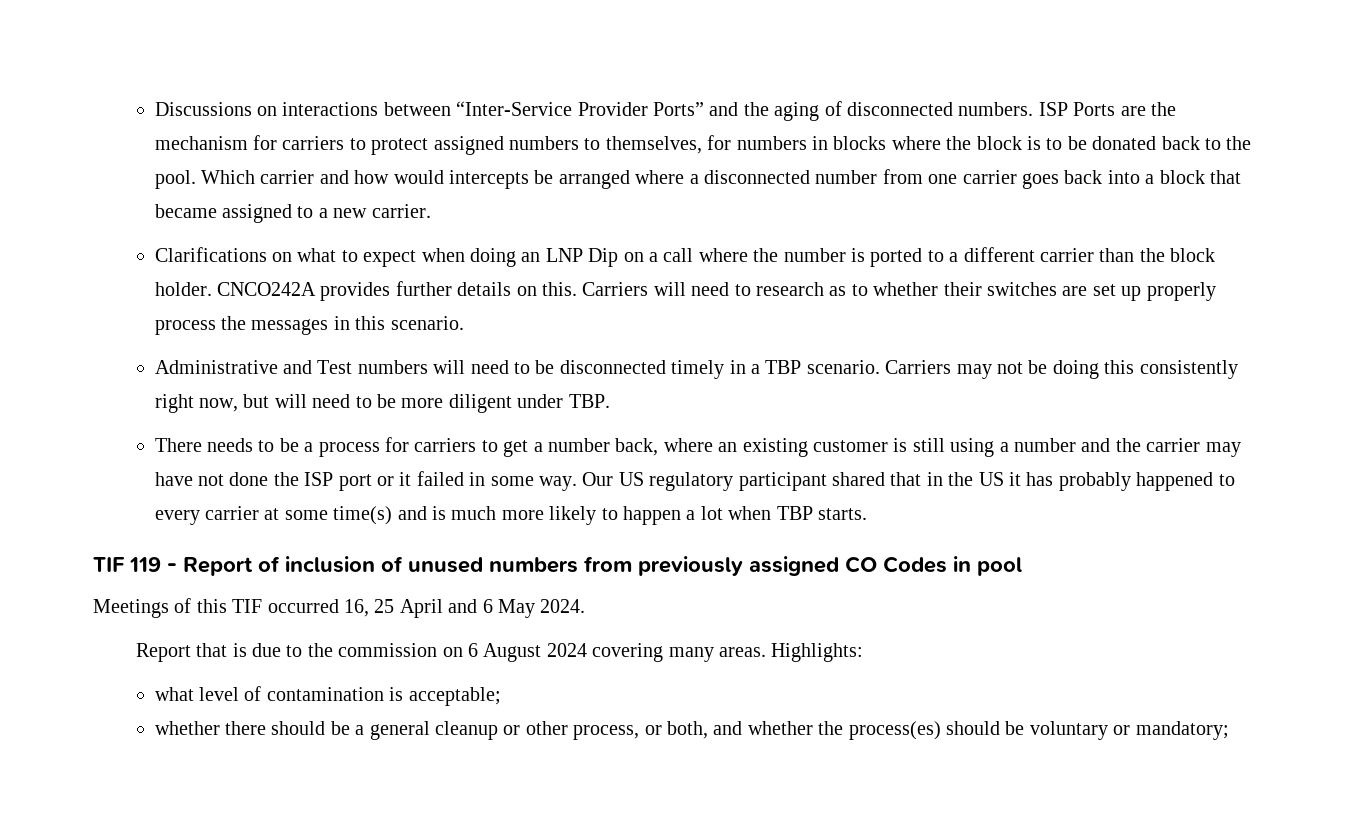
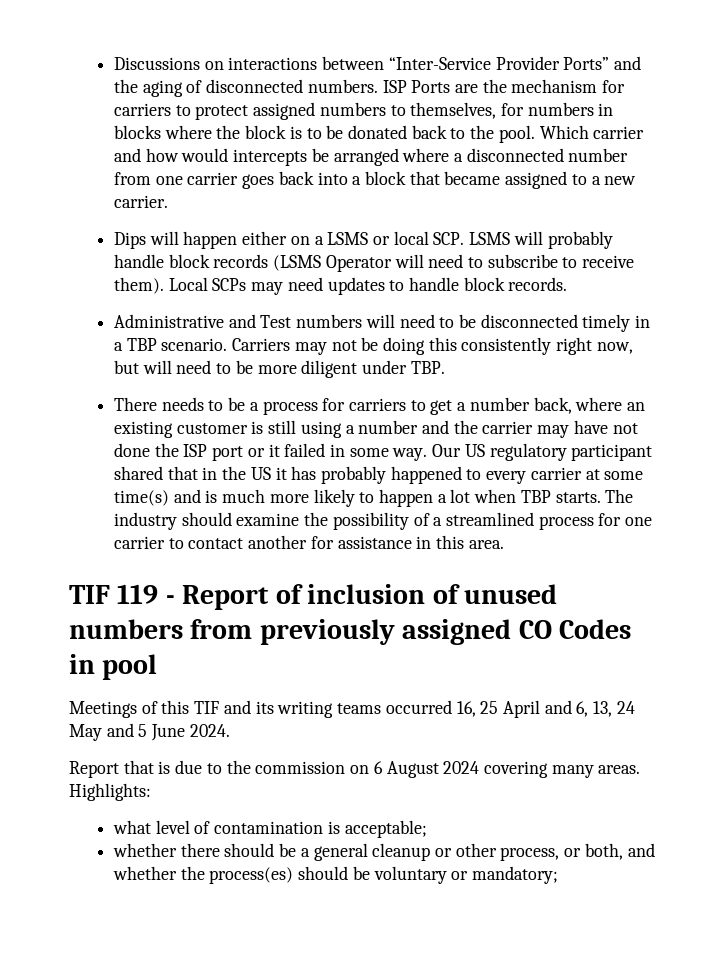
- Clarifications on what to expect when doing an LNP Dip on a call where the number is ported to a different carrier than the block holder. CNCO242A provides further details on this. Carriers will need to research as to whether their switches are set up properly process the messages in this scenario.
+ Dips will happen either on a LSMS or local SCP. LSMS will probably handle block records (LSMS Operator will need to subscribe to receive them). Local SCPs may need updates to handle block records.
+ The industry should examine the possibility of a streamlined process for one carrier to contact another for assistance in this area.
- Meetings of this TIF occurred 16, 25 April and 6 May 2024.
+ Meetings of this TIF and its writing teams occurred 16, 25 April and 6, 13, 24 May and 5 June 2024.

